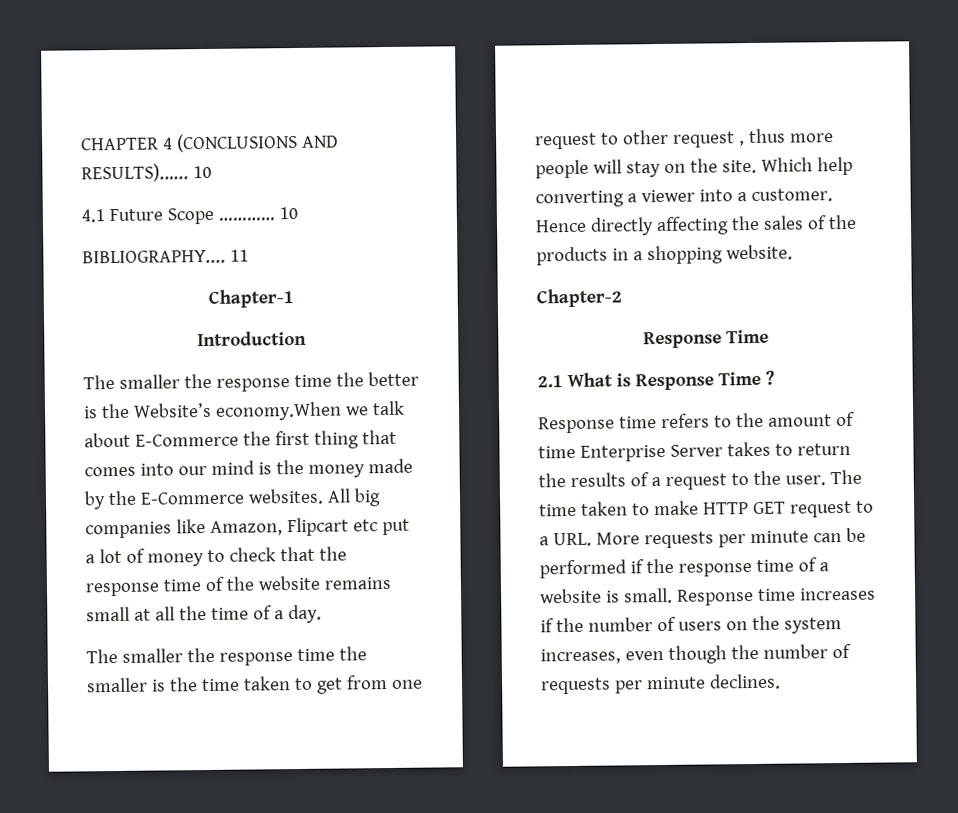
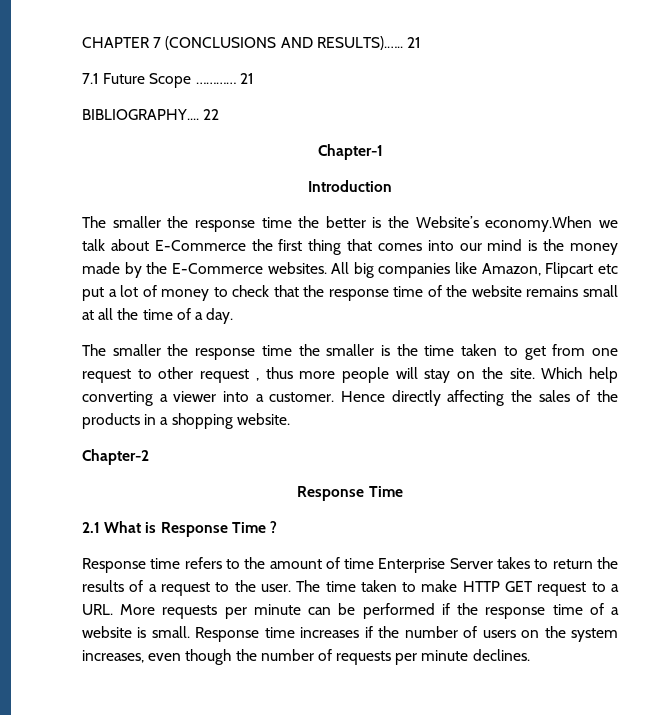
- CHAPTER 4 (CONCLUSIONS AND RESULTS).….. 10
- 4.1 Future Scope ………… 10
+ CHAPTER 7 (CONCLUSIONS AND RESULTS).….. 21
+ 7.1 Future Scope ………… 21
- 11
+ 22

